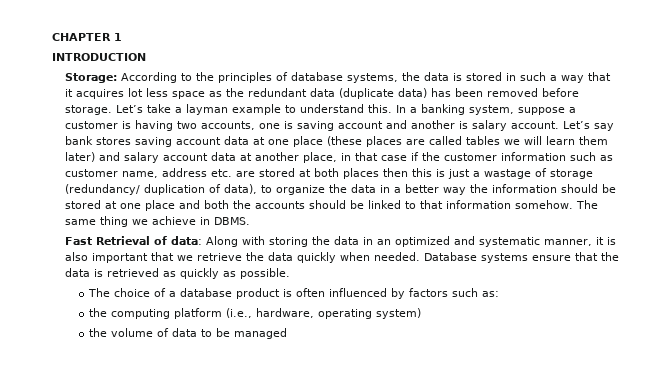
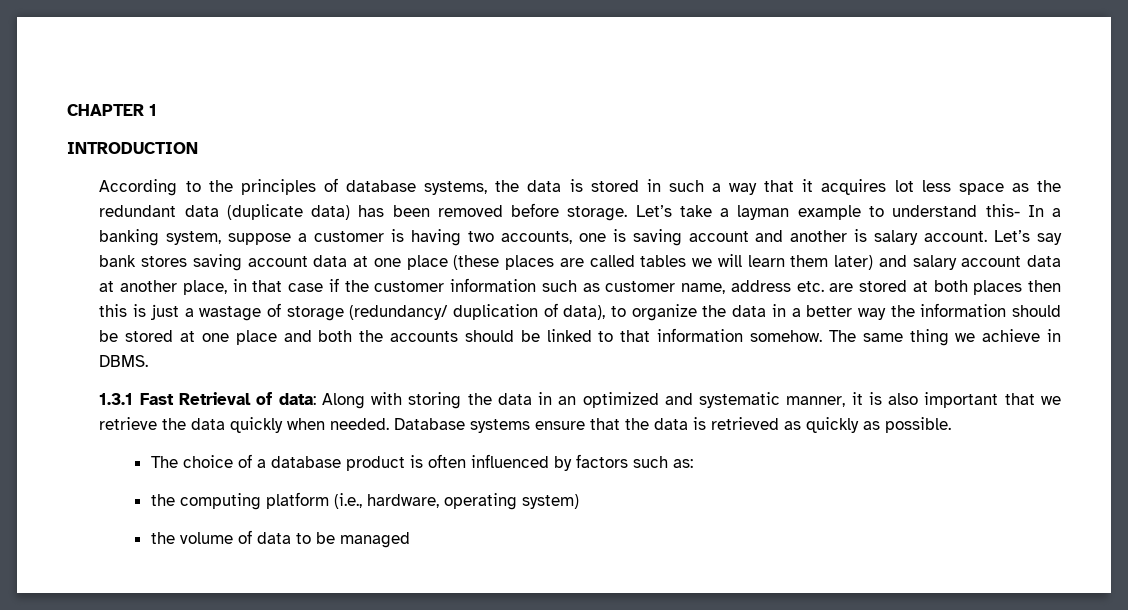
- Storage: According to the principles of database systems, the data is stored in such a way that it acquires lot less space as the redundant data (duplicate data) has been removed before storage.
+ According to the principles of database systems, the data is stored in such a way that it acquires lot less space as the redundant data (duplicate data) has been removed before storage.
- Let’s take a layman example to understand this. In a banking system, suppose a customer is having two accounts, one is saving account and another is salary account.
+ Let’s take a layman example to understand this- In a banking system, suppose a customer is having two accounts, one is saving account and another is salary account.
- Fast Retrieval of data: Along with storing the data in an optimized and systematic manner, it is also important that we retrieve the data quickly when needed.
+ 1.3.1 Fast Retrieval of data: Along with storing the data in an optimized and systematic manner, it is also important that we retrieve the data quickly when needed.

